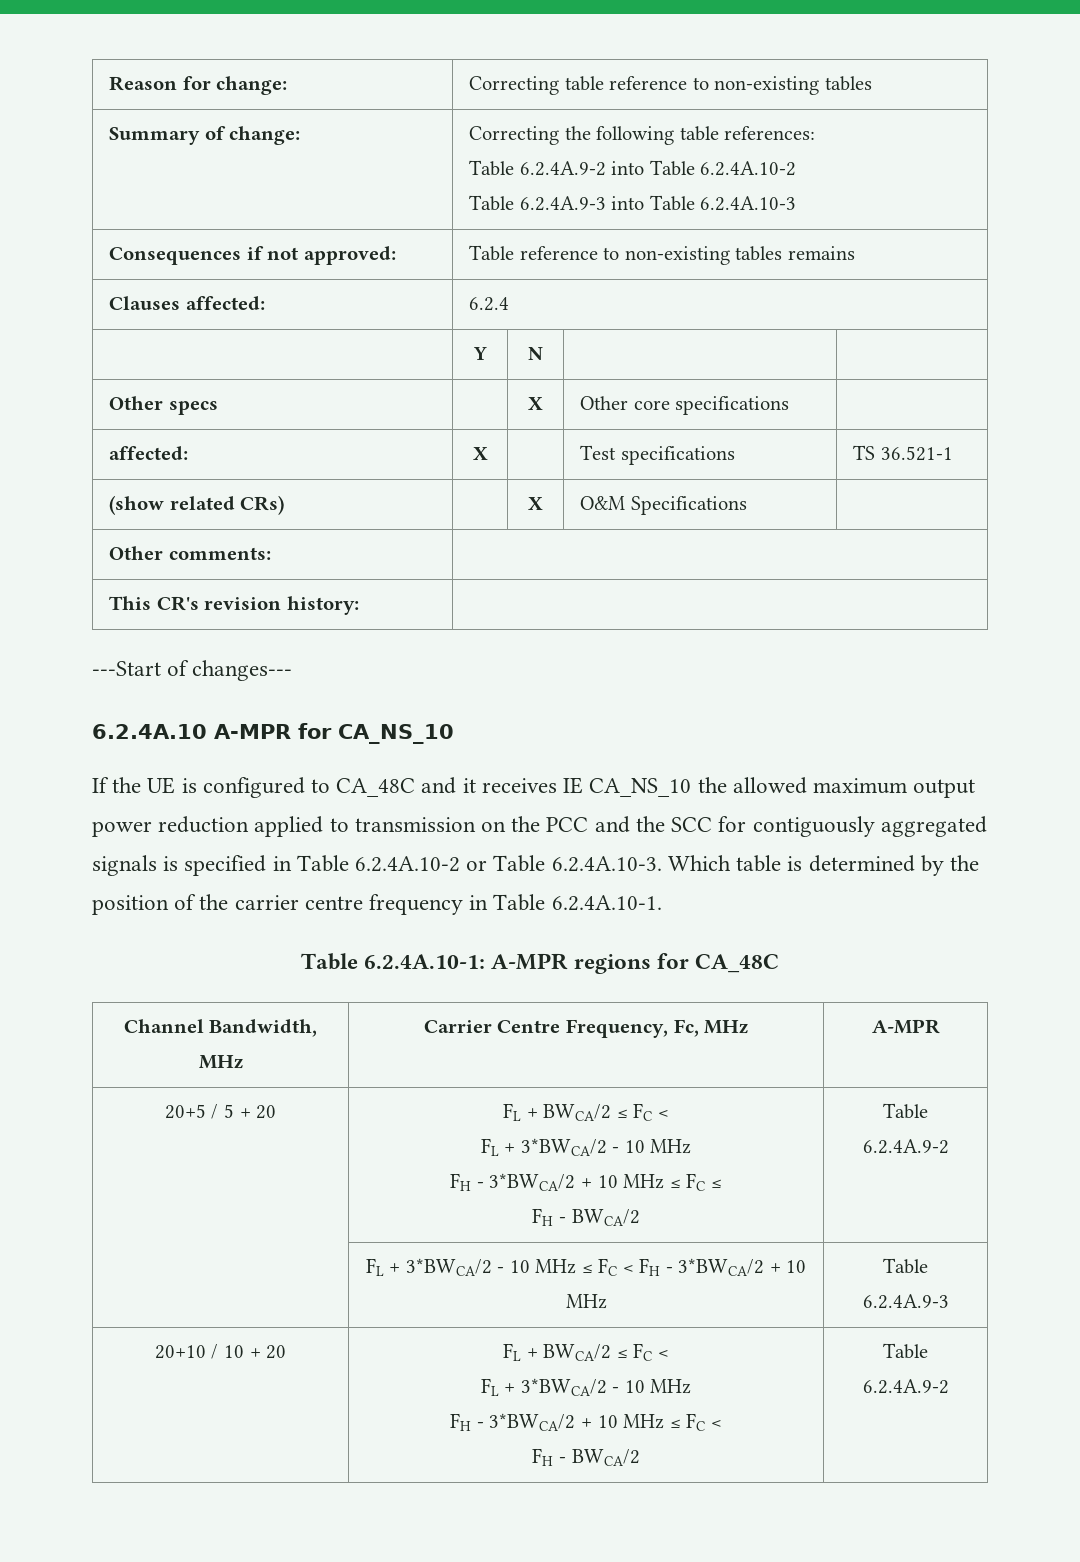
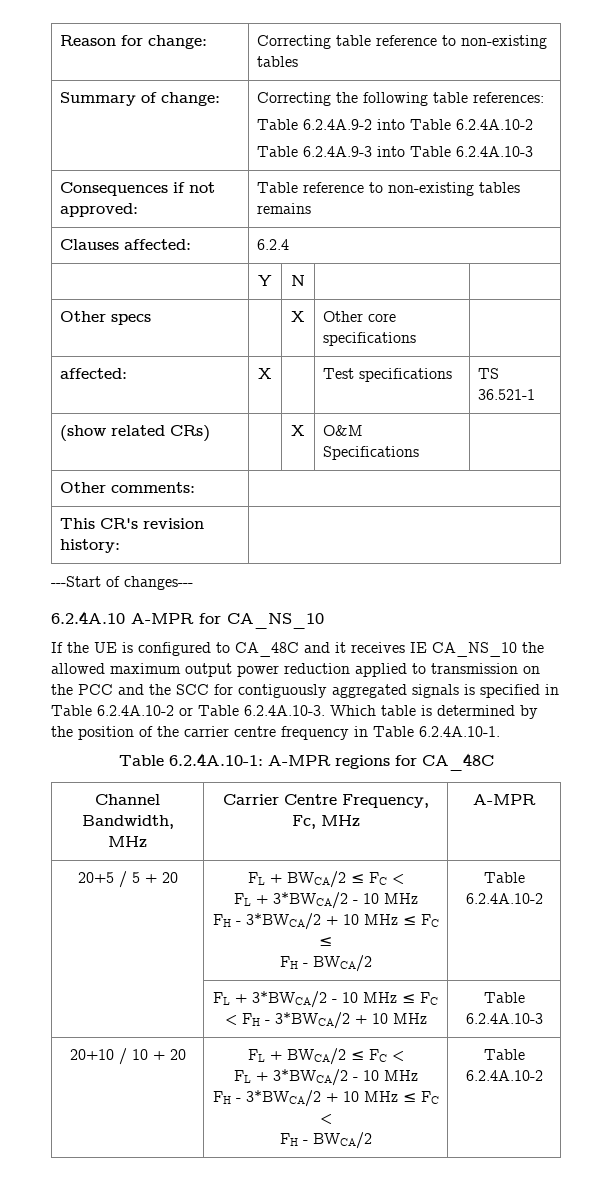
  20+5 / 5 + 20 | FL + BWCA/2 ≤ FC <
  FL + 3*BWCA/2 - 10 MHz
  FH - 3*BWCA/2 + 10 MHz ≤ FC ≤
- FH - BWCA/2 | Table 6.2.4A.9-2
+ FH - BWCA/2 | Table 6.2.4A.10-2
- | FL + 3*BWCA/2 - 10 MHz ≤ FC < FH - 3*BWCA/2 + 10 MHz | Table 6.2.4A.9-3
+ | FL + 3*BWCA/2 - 10 MHz ≤ FC < FH - 3*BWCA/2 + 10 MHz | Table 6.2.4A.10-3
  20+10 / 10 + 20 | FL + BWCA/2 ≤ FC <
  FL + 3*BWCA/2 - 10 MHz
  FH - 3*BWCA/2 + 10 MHz ≤ FC <
- FH - BWCA/2 | Table 6.2.4A.9-2
+ FH - BWCA/2 | Table 6.2.4A.10-2

